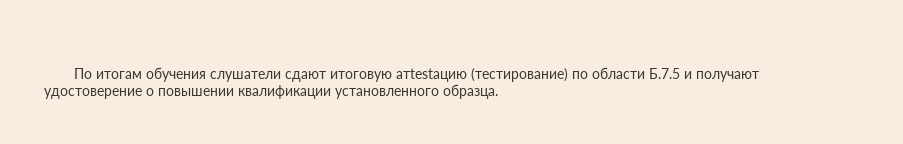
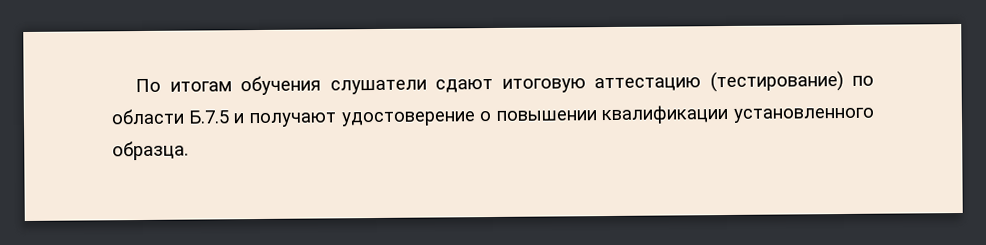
- По итогам обучения слушатели сдают итоговую атtestaцию (тестирование) по области Б.7.5 и получают удостоверение о повышении квалификации установленного образца.
+ По итогам обучения слушатели сдают итоговую аттестацию (тестирование) по области Б.7.5 и получают удостоверение о повышении квалификации установленного образца.

